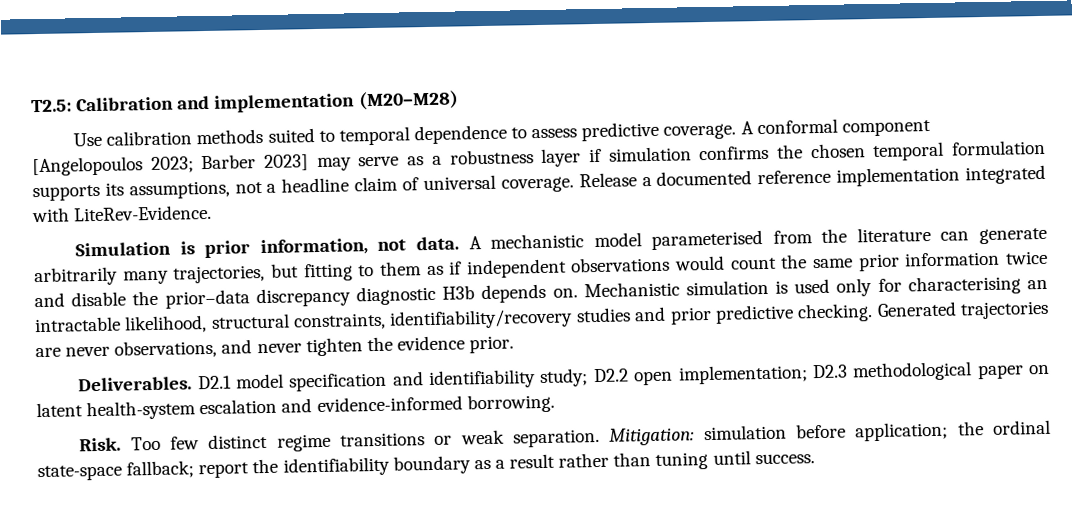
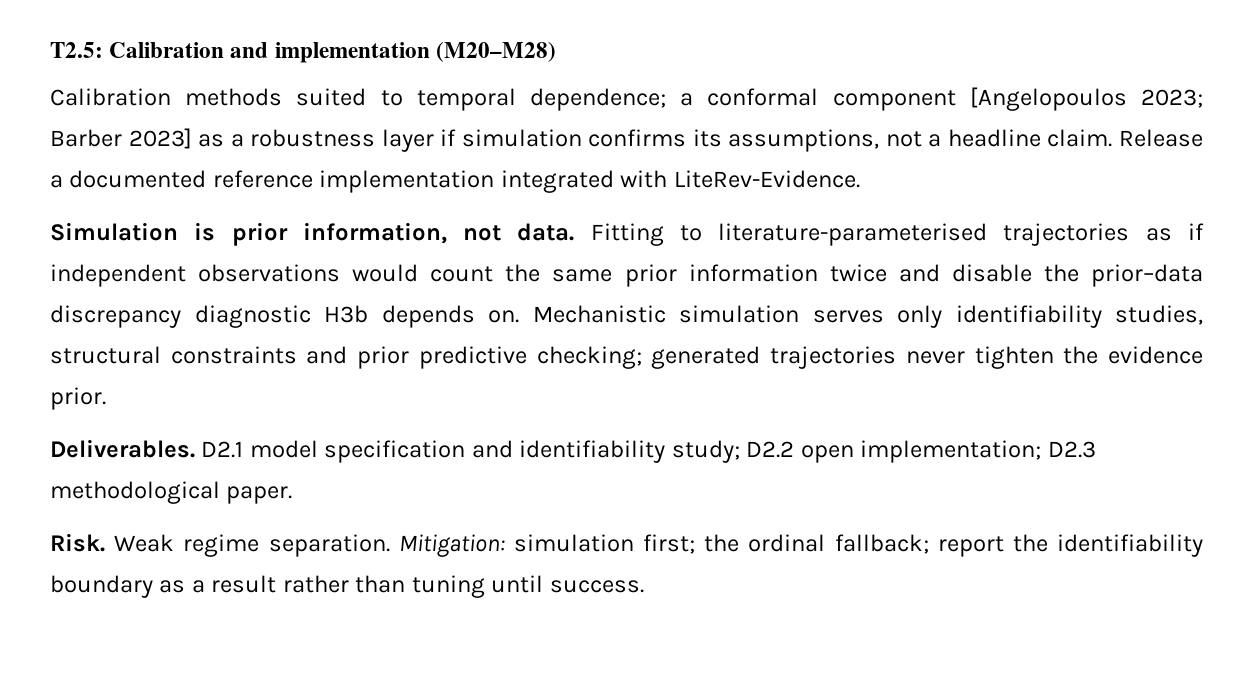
- Use calibration methods suited to temporal dependence to assess predictive coverage. A conformal component [Angelopoulos 2023; Barber 2023] may serve as a robustness layer if simulation confirms the chosen temporal formulation supports its assumptions, not a headline claim of universal coverage.
+ Calibration methods suited to temporal dependence; a conformal component [Angelopoulos 2023; Barber 2023] as a robustness layer if simulation confirms its assumptions, not a headline claim.
- A mechanistic model parameterised from the literature can generate arbitrarily many trajectories, but fitting to them as if independent observations would count the same prior information twice and disable the prior–data discrepancy diagnostic H3b depends on.
+ Fitting to literature-parameterised trajectories as if independent observations would count the same prior information twice and disable the prior–data discrepancy diagnostic H3b depends on.
- Mechanistic simulation is used only for characterising an intractable likelihood, structural constraints, identifiability/recovery studies and prior predictive checking. Generated trajectories are never observations, and never tighten the evidence prior.
+ Mechanistic simulation serves only identifiability studies, structural constraints and prior predictive checking; generated trajectories never tighten the evidence prior.
- D2.1 model specification and identifiability study; D2.2 open implementation; D2.3 methodological paper on latent health-system escalation and evidence-informed borrowing.
- Risk. Too few distinct regime transitions or weak separation.
+ D2.1 model specification and identifiability study; D2.2 open implementation; D2.3 methodological paper.
+ Risk. Weak regime separation.
- Mitigation: simulation before application; the ordinal state-space fallback; report the identifiability boundary as a result rather than tuning until success.
+ Mitigation: simulation first; the ordinal fallback; report the identifiability boundary as a result rather than tuning until success.

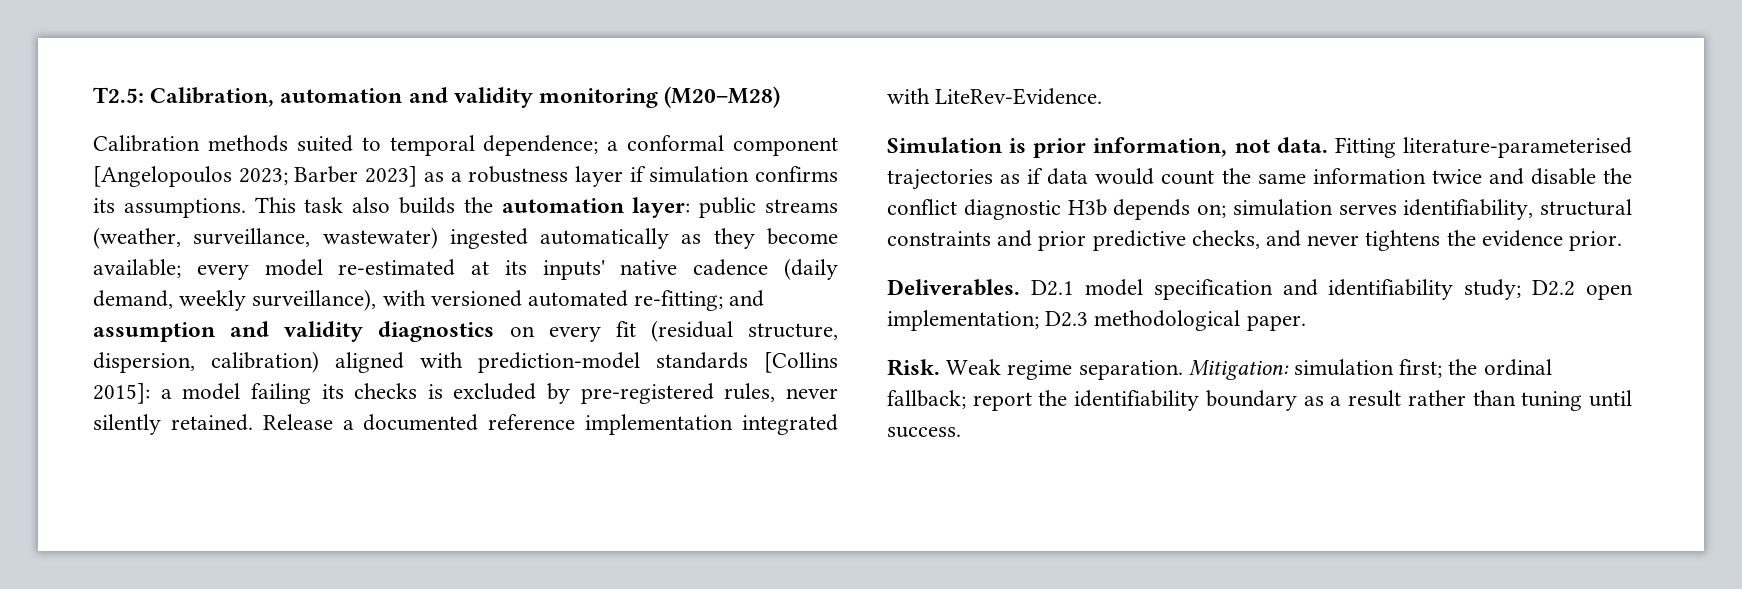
- T2.5: Calibration and implementation (M20–M28)
+ T2.5: Calibration, automation and validity monitoring (M20–M28)
- Calibration methods suited to temporal dependence; a conformal component [Angelopoulos 2023; Barber 2023] as a robustness layer if simulation confirms its assumptions, not a headline claim.
+ Calibration methods suited to temporal dependence; a conformal component [Angelopoulos 2023; Barber 2023] as a robustness layer if simulation confirms its assumptions. This task also builds the automation layer: public streams (weather, surveillance, wastewater) ingested automatically as they become available; every model re-estimated at its inputs' native cadence (daily demand, weekly surveillance), with versioned automated re-fitting; and assumption and validity diagnostics on every fit (residual structure, dispersion, calibration) aligned with prediction-model standards [Collins 2015]: a model failing its checks is excluded by pre-registered rules, never silently retained.
- Fitting to literature-parameterised trajectories as if independent observations would count the same prior information twice and disable the prior–data discrepancy diagnostic H3b depends on. Mechanistic simulation serves only identifiability studies, structural constraints and prior predictive checking; generated trajectories never tighten the evidence prior.
+ Fitting literature-parameterised trajectories as if data would count the same information twice and disable the conflict diagnostic H3b depends on; simulation serves identifiability, structural constraints and prior predictive checks, and never tightens the evidence prior.

